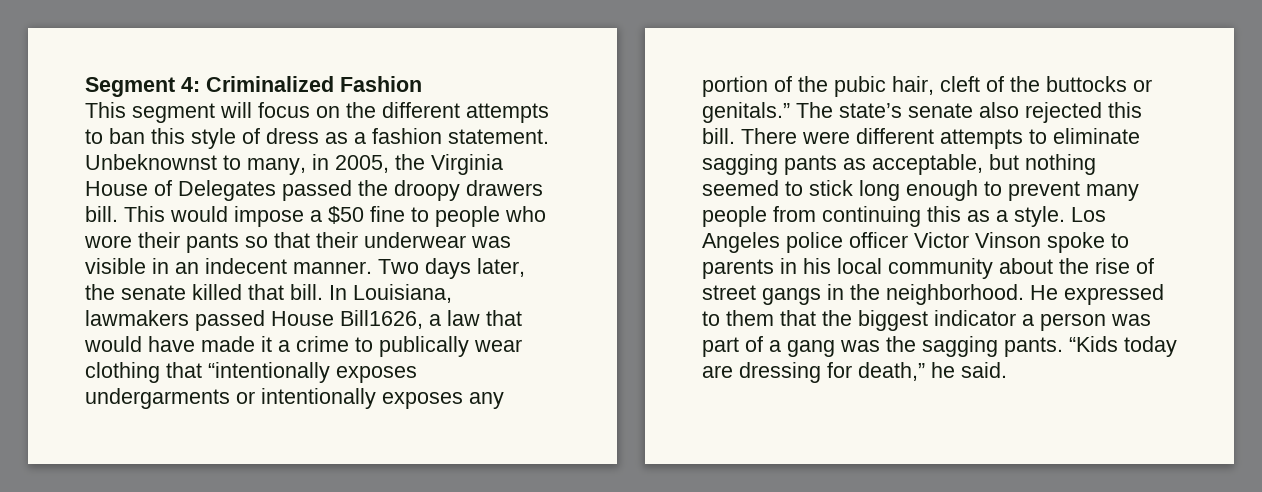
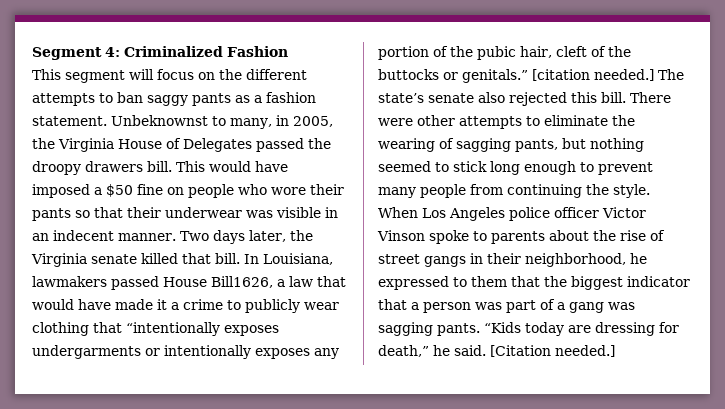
- This segment will focus on the different attempts to ban this style of dress as a fashion statement.
+ This segment will focus on the different attempts to ban saggy pants as a fashion statement.
- This would impose a $50 fine to people who wore their pants so that their underwear was visible in an indecent manner.
+ This would have imposed a $50 fine on people who wore their pants so that their underwear was visible in an indecent manner.
- Two days later, the senate killed that bill.
+ Two days later, the Virginia senate killed that bill.
- In Louisiana, lawmakers passed House Bill1626, a law that would have made it a crime to publically wear clothing that “intentionally exposes undergarments or intentionally exposes any portion of the pubic hair, cleft of the buttocks or genitals.”
+ In Louisiana, lawmakers passed House Bill1626, a law that would have made it a crime to publicly wear clothing that “intentionally exposes undergarments or intentionally exposes any portion of the pubic hair, cleft of the buttocks or genitals.”
+ [citation needed.]
- There were different attempts to eliminate sagging pants as acceptable, but nothing seemed to stick long enough to prevent many people from continuing this as a style. Los Angeles police officer Victor Vinson spoke to parents in his local community about the rise of street gangs in the neighborhood. He expressed to them that the biggest indicator a person was part of a gang was the sagging pants.
+ There were other attempts to eliminate the wearing of sagging pants, but nothing seemed to stick long enough to prevent many people from continuing the style. When Los Angeles police officer Victor Vinson spoke to parents about the rise of street gangs in their neighborhood, he expressed to them that the biggest indicator that a person was part of a gang was sagging pants.
+ [Citation needed.]

